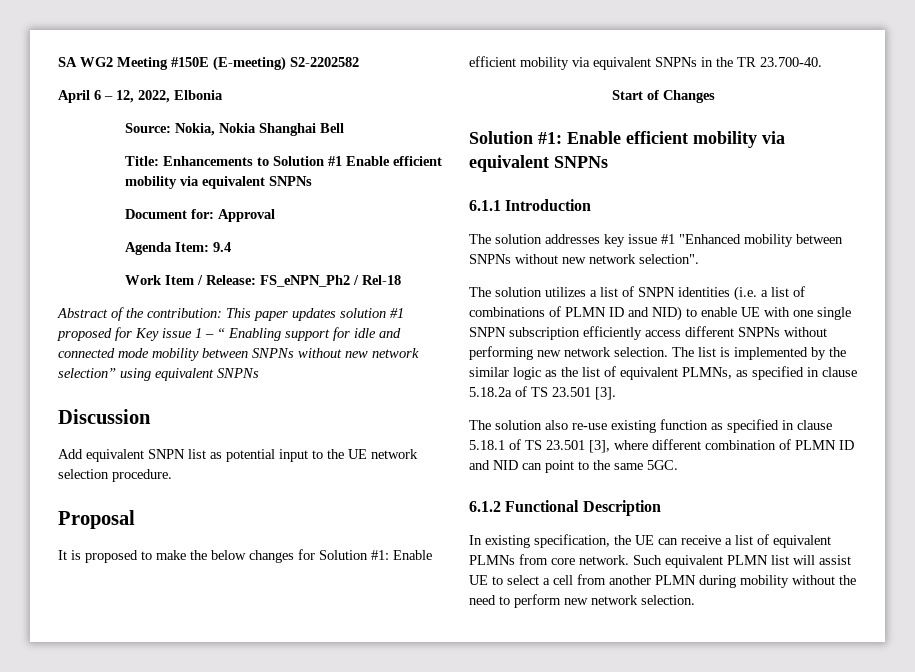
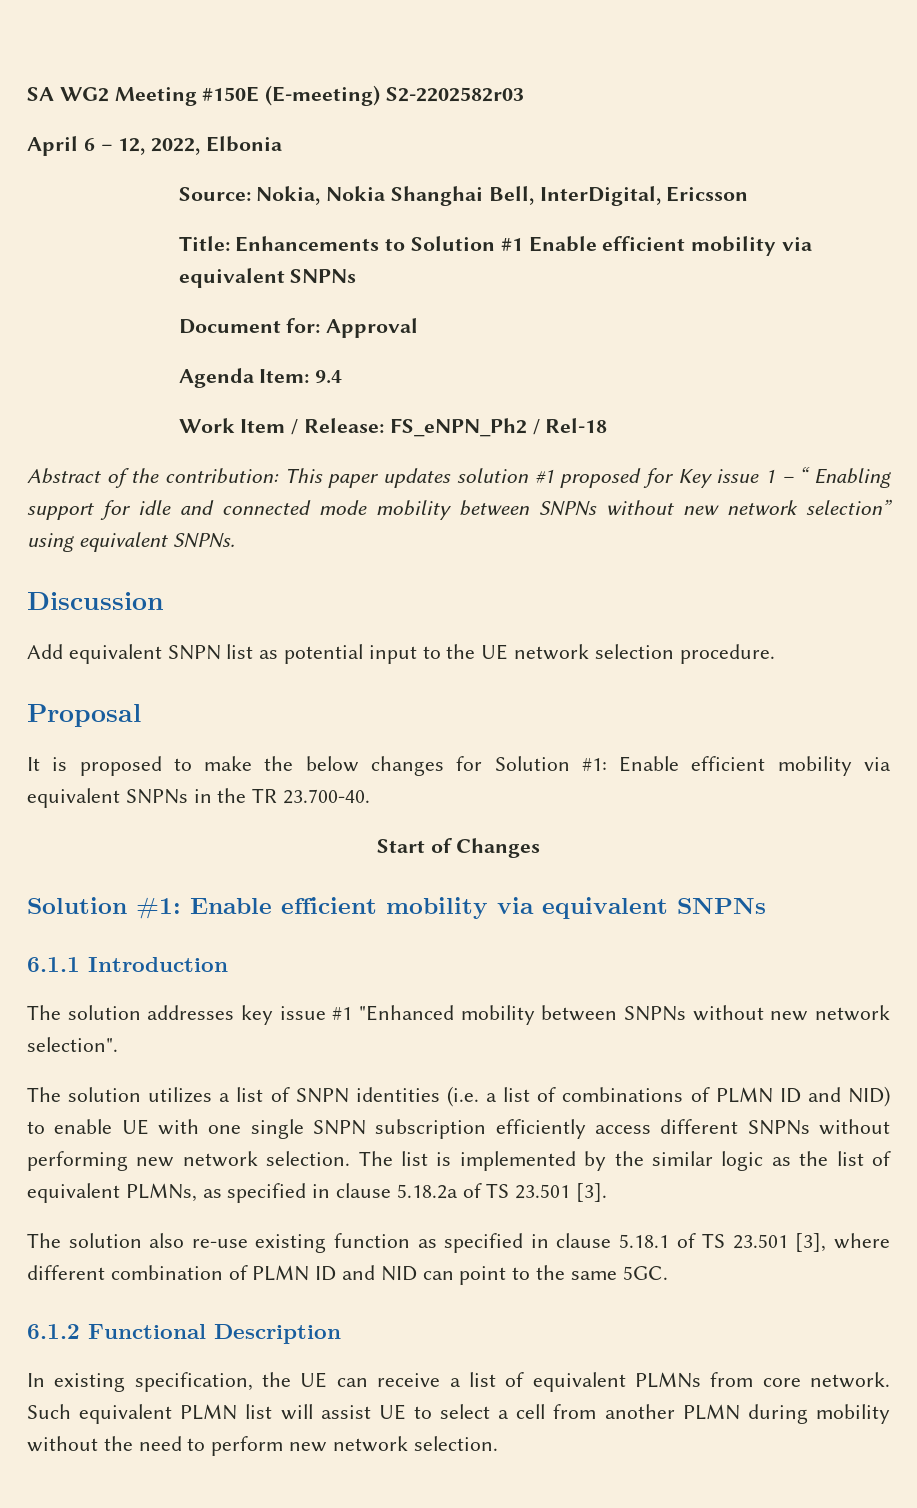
- SA WG2 Meeting #150E (E-meeting) S2-2202582
+ SA WG2 Meeting #150E (E-meeting) S2-2202582r03
- Source: Nokia, Nokia Shanghai Bell
+ Source: Nokia, Nokia Shanghai Bell, InterDigital, Ericsson
- Abstract of the contribution: This paper updates solution #1 proposed for Key issue 1 – “ Enabling support for idle and connected mode mobility between SNPNs without new network selection” using equivalent SNPNs
+ Abstract of the contribution: This paper updates solution #1 proposed for Key issue 1 – “ Enabling support for idle and connected mode mobility between SNPNs without new network selection” using equivalent SNPNs.

